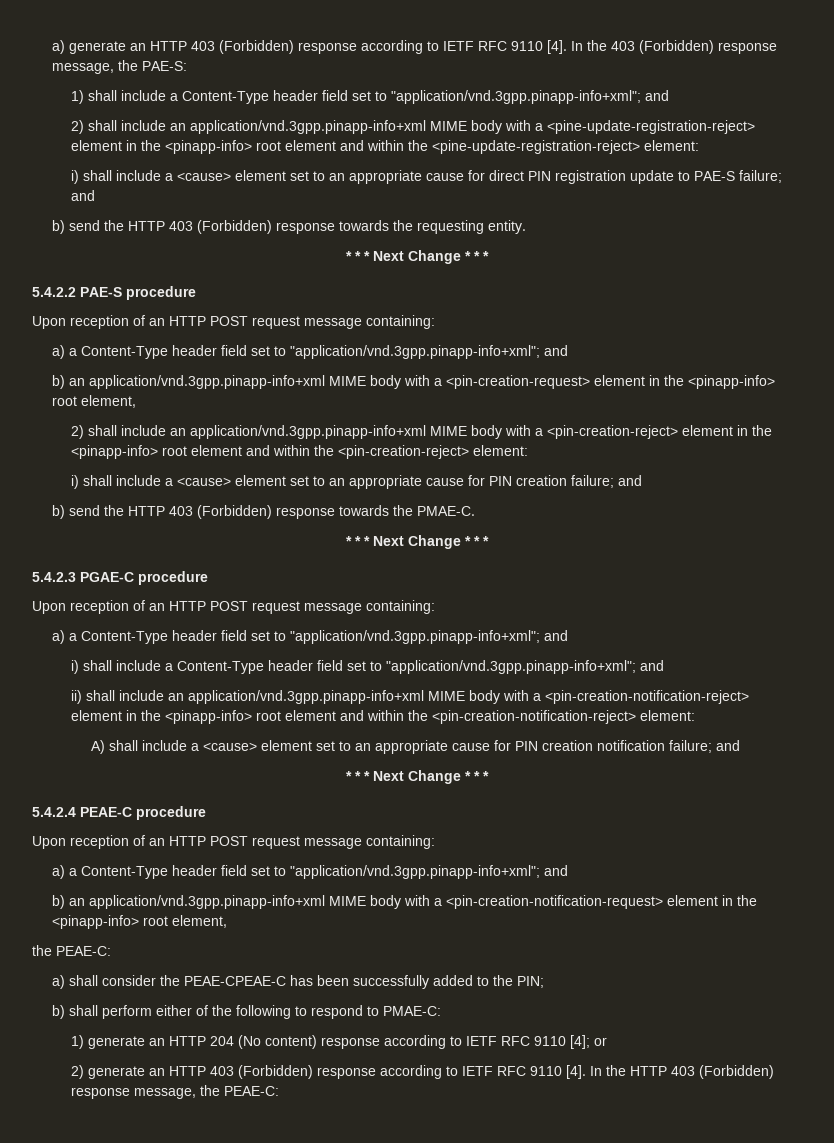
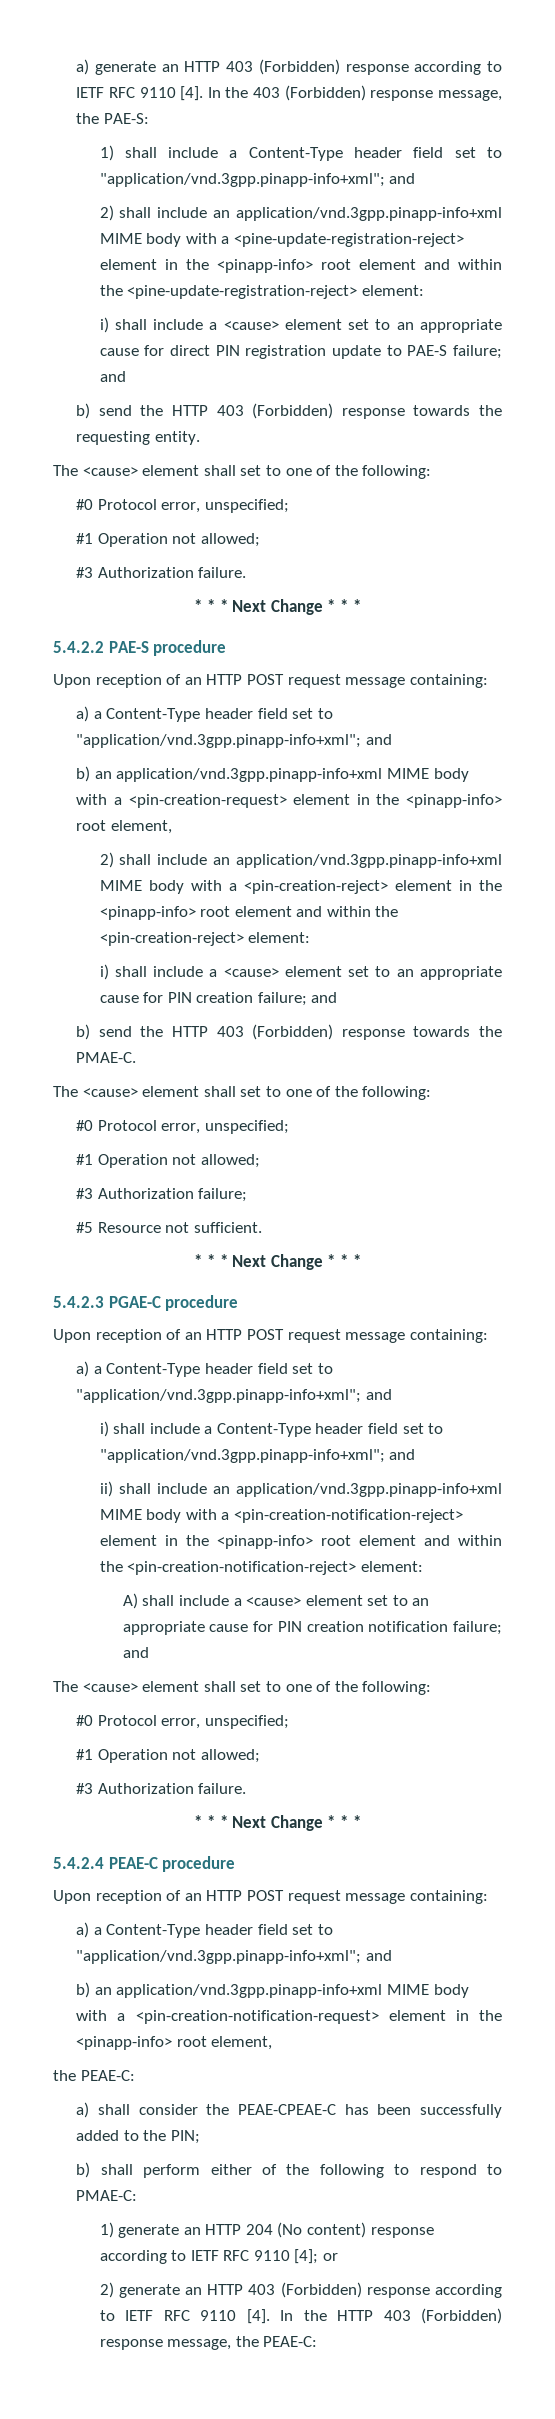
  b) send the HTTP 403 (Forbidden) response towards the requesting entity.
+ The <cause> element shall set to one of the following:
+ #0 Protocol error, unspecified;
+ #1 Operation not allowed;
+ #3 Authorization failure.
  b) send the HTTP 403 (Forbidden) response towards the PMAE-C.
+ The <cause> element shall set to one of the following:
+ #0 Protocol error, unspecified;
+ #1 Operation not allowed;
+ #3 Authorization failure;
+ #5 Resource not sufficient.
  A) shall include a <cause> element set to an appropriate cause for PIN creation notification failure; and
+ The <cause> element shall set to one of the following:
+ #0 Protocol error, unspecified;
+ #1 Operation not allowed;
+ #3 Authorization failure.

